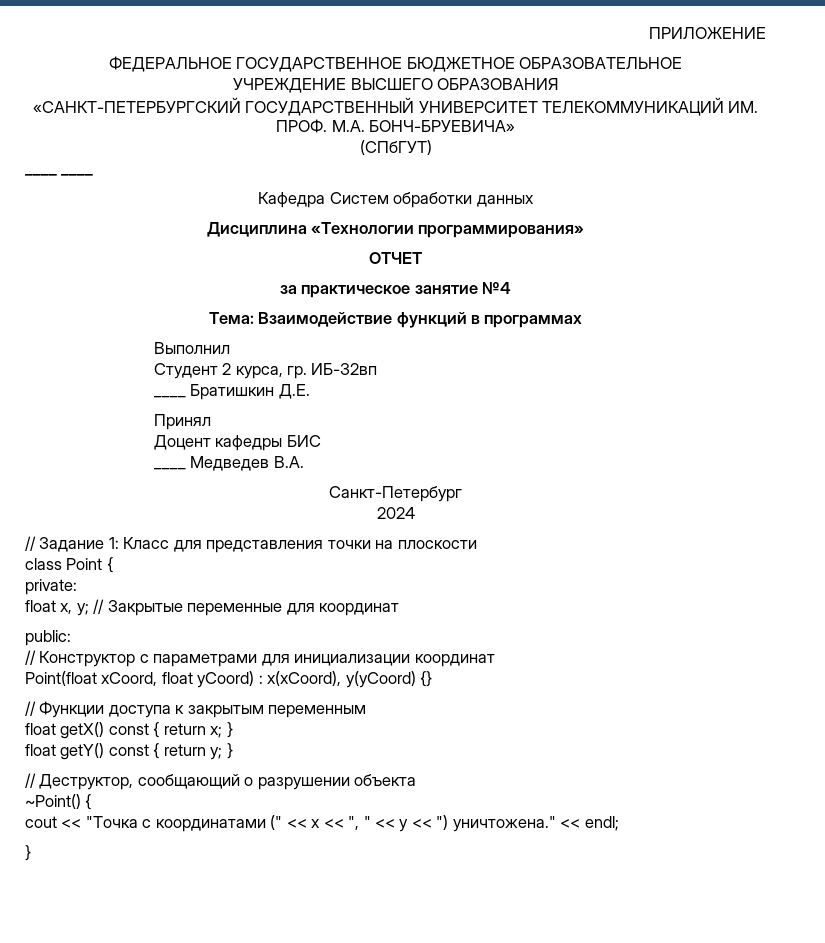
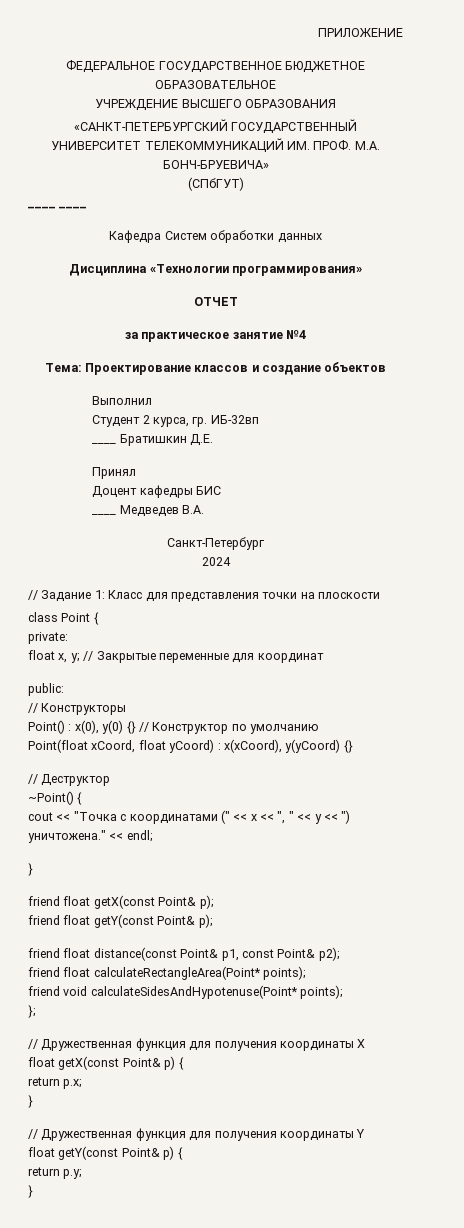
- Тема: Взаимодействие функций в программах
+ Тема: Проектирование классов и создание объектов
- // Конструктор с параметрами для инициализации координат
+ // Конструкторы
+ Point() : x(0), y(0) {} // Конструктор по умолчанию
- // Функции доступа к закрытым переменным
- float getX() const { return x; }
- float getY() const { return y; }
- // Деструктор, сообщающий о разрушении объекта
+ // Деструктор
+ friend float getX(const Point& p);
+ friend float getY(const Point& p);
+ friend float distance(const Point& p1, const Point& p2);
+ friend float calculateRectangleArea(Point* points);
+ friend void calculateSidesAndHypotenuse(Point* points);
+ };
+ // Дружественная функция для получения координаты X
+ float getX(const Point& p) {
+ return p.x;
+ }
+ // Дружественная функция для получения координаты Y
+ float getY(const Point& p) {
+ return p.y;
+ }

